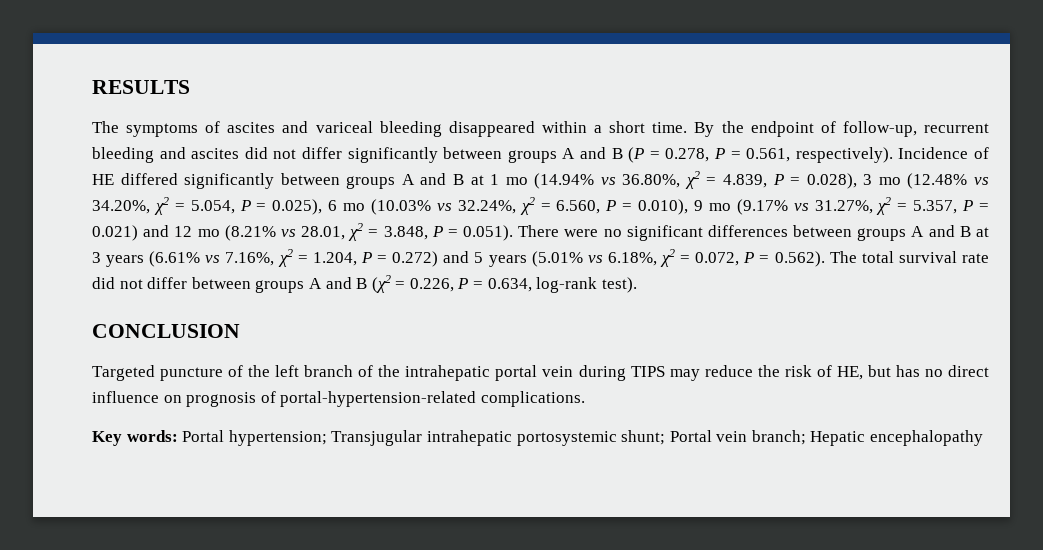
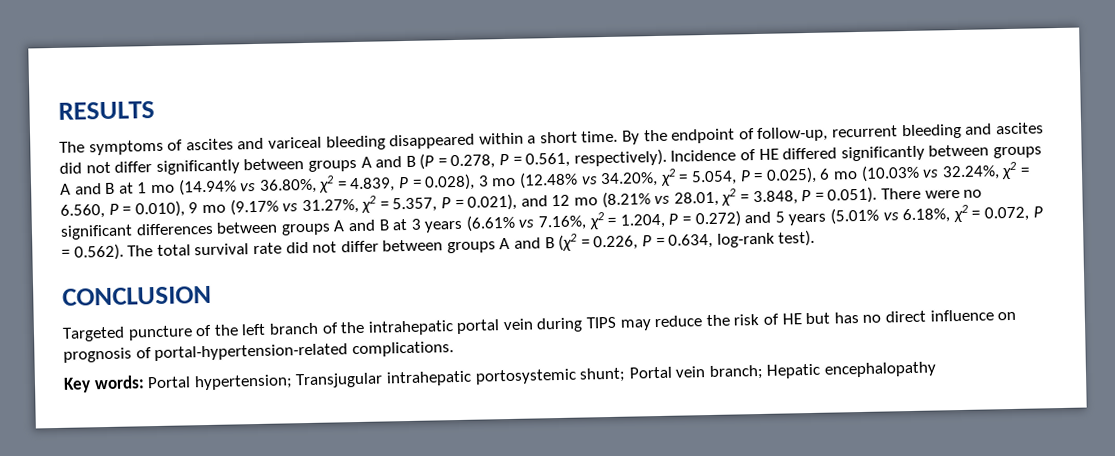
- Incidence of HE differed significantly between groups A and B at 1 mo (14.94% vs 36.80%, χ2 = 4.839, P = 0.028), 3 mo (12.48% vs 34.20%, χ2 = 5.054, P = 0.025), 6 mo (10.03% vs 32.24%, χ2 = 6.560, P = 0.010), 9 mo (9.17% vs 31.27%, χ2 = 5.357, P = 0.021) and 12 mo (8.21% vs 28.01, χ2 = 3.848, P = 0.051). There were no significant differences between groups A and B at 3 years (6.61% vs 7.16%, χ2 = 1.204, P = 0.272) and 5 years (5.01% vs 6.18%, χ2 = 0.072, P = 0.562). The total survival rate did not differ between groups A and B (χ2 = 0.226, P = 0.634, log-rank test).
+ Incidence of HE differed significantly between groups A and B at 1 mo (14.94% vs 36.80%, χ2 = 4.839, P = 0.028), 3 mo (12.48% vs 34.20%, χ2 = 5.054, P = 0.025), 6 mo (10.03% vs 32.24%, χ2 = 6.560, P = 0.010), 9 mo (9.17% vs 31.27%, χ2 = 5.357, P = 0.021), and 12 mo (8.21% vs 28.01, χ2 = 3.848, P = 0.051). There were no significant differences between groups A and B at 3 years (6.61% vs 7.16%, χ2 = 1.204, P = 0.272) and 5 years (5.01% vs 6.18%, χ2 = 0.072, P = 0.562). The total survival rate did not differ between groups A and B (χ2 = 0.226, P = 0.634, log-rank test).
- Targeted puncture of the left branch of the intrahepatic portal vein during TIPS may reduce the risk of HE, but has no direct influence on prognosis of portal-hypertension-related complications.
+ Targeted puncture of the left branch of the intrahepatic portal vein during TIPS may reduce the risk of HE but has no direct influence on prognosis of portal-hypertension-related complications.

